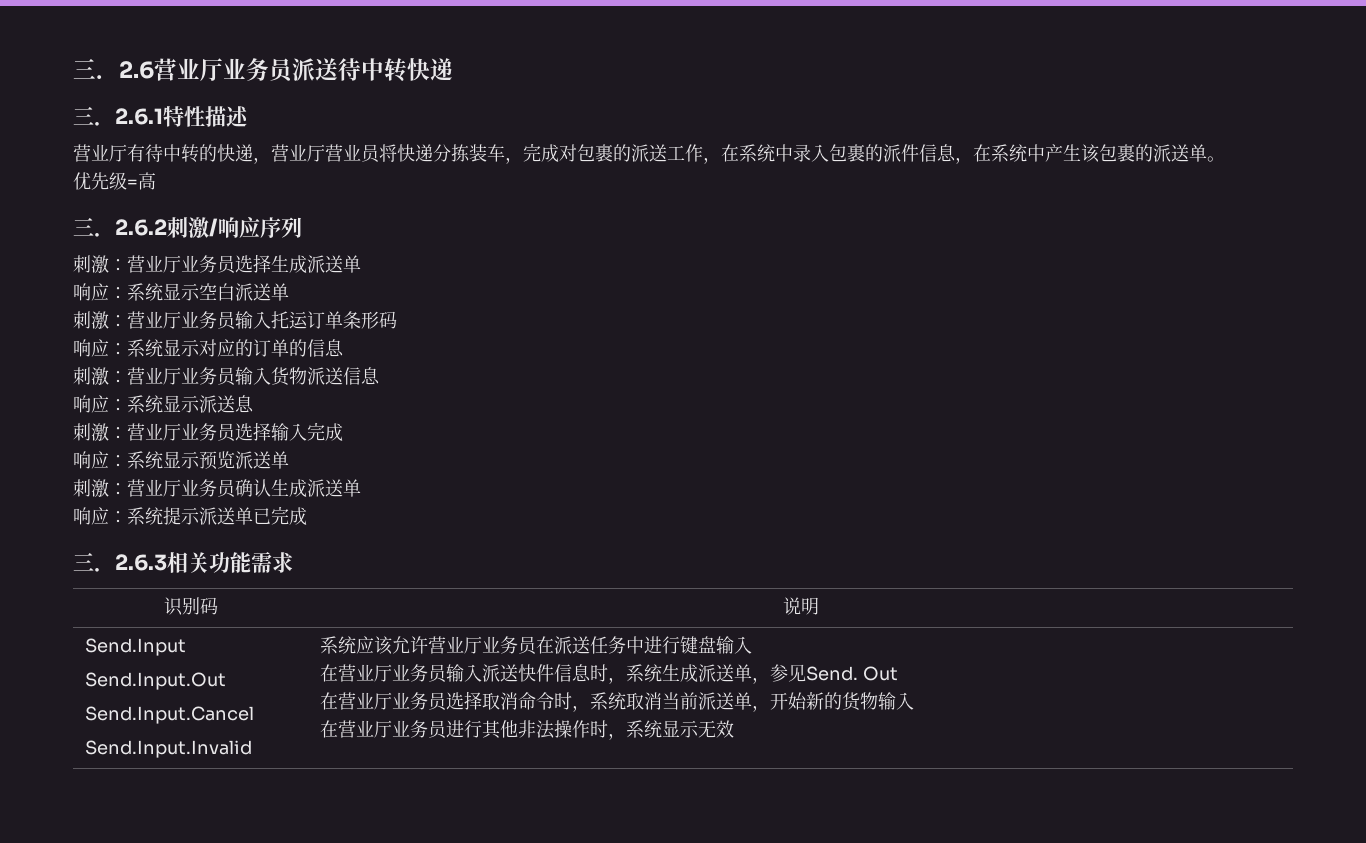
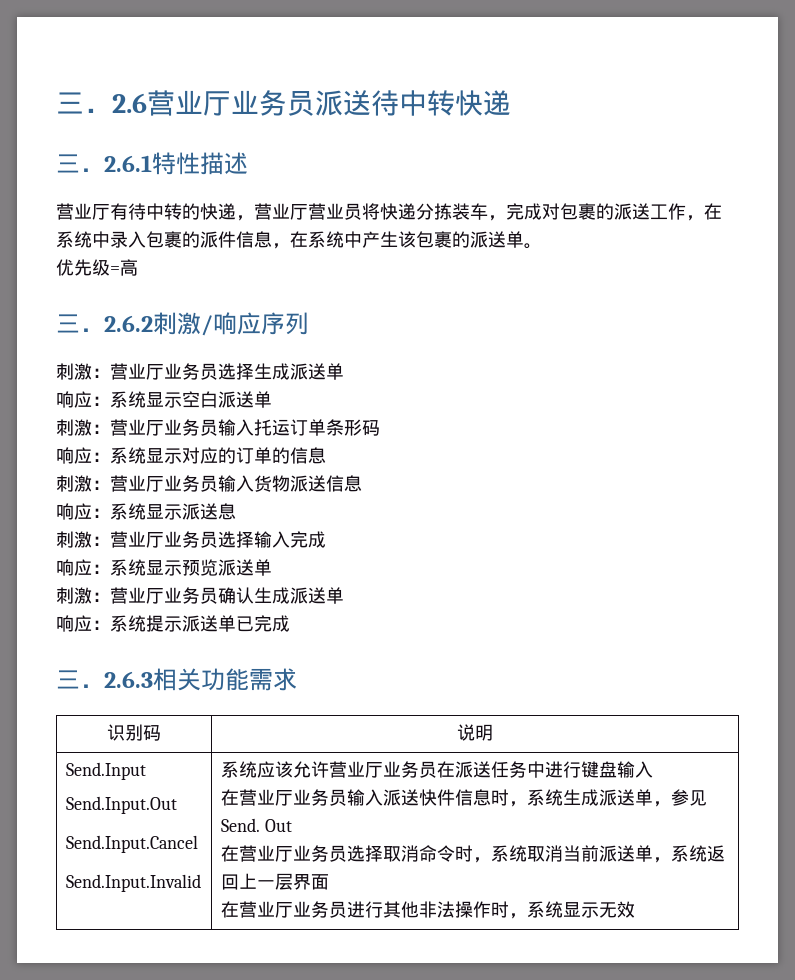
- 在营业厅业务员选择取消命令时，系统取消当前派送单，开始新的货物输入
+ 在营业厅业务员选择取消命令时，系统取消当前派送单，系统返回上一层界面

